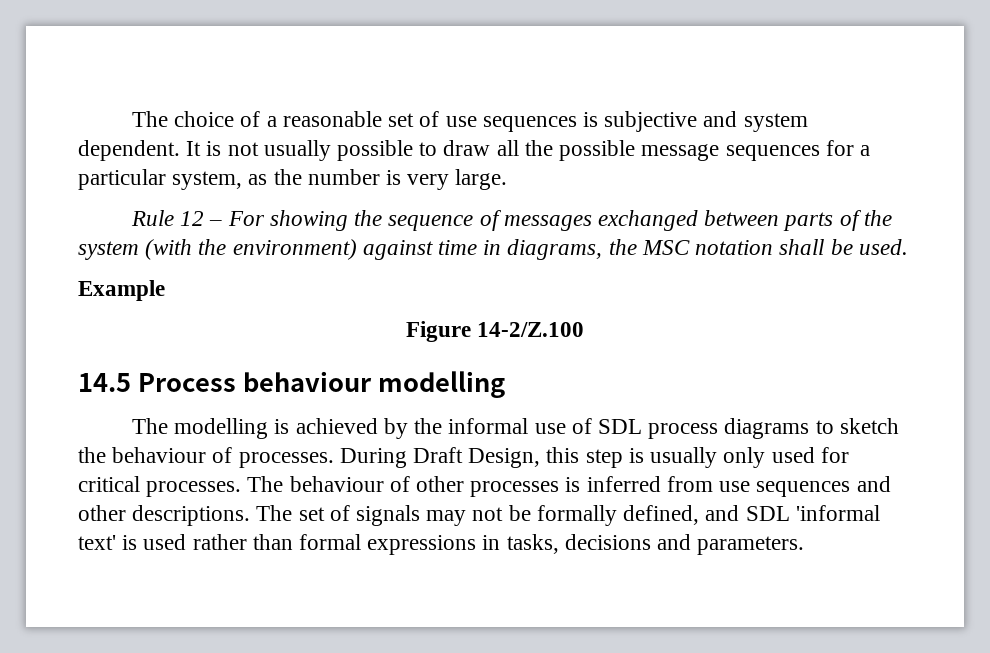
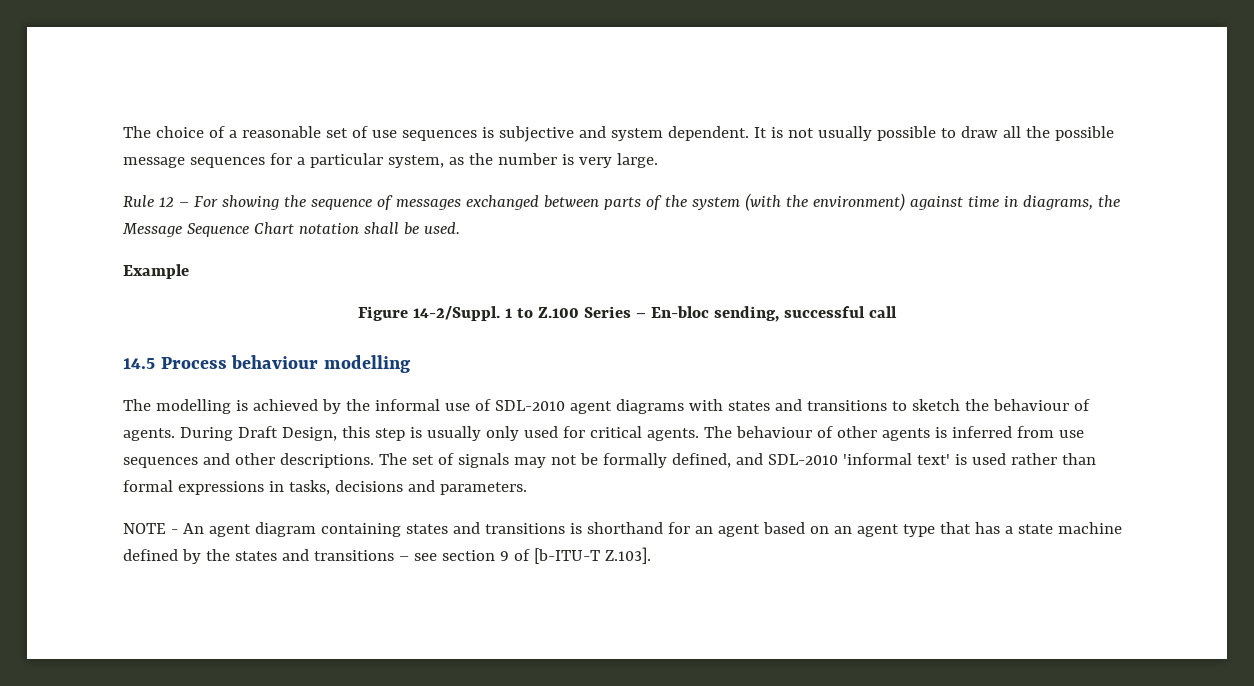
- Rule 12 – For showing the sequence of messages exchanged between parts of the system (with the environment) against time in diagrams, the MSC notation shall be used.
+ Rule 12 – For showing the sequence of messages exchanged between parts of the system (with the environment) against time in diagrams, the Message Sequence Chart notation shall be used.
- Figure 14-2/Z.100
+ Figure 14-2/Suppl. 1 to Z.100 Series – En-bloc sending, successful call
- The modelling is achieved by the informal use of SDL process diagrams to sketch the behaviour of processes.
+ The modelling is achieved by the informal use of SDL-2010 agent diagrams with states and transitions to sketch the behaviour of agents.
- During Draft Design, this step is usually only used for critical processes.
+ During Draft Design, this step is usually only used for critical agents.
- The behaviour of other processes is inferred from use sequences and other descriptions.
+ The behaviour of other agents is inferred from use sequences and other descriptions.
- The set of signals may not be formally defined, and SDL 'informal text' is used rather than formal expressions in tasks, decisions and parameters.
+ The set of signals may not be formally defined, and SDL-2010 'informal text' is used rather than formal expressions in tasks, decisions and parameters.
+ NOTE - An agent diagram containing states and transitions is shorthand for an agent based on an agent type that has a state machine defined by the states and transitions – see section 9 of [b-ITU-T Z.103].

